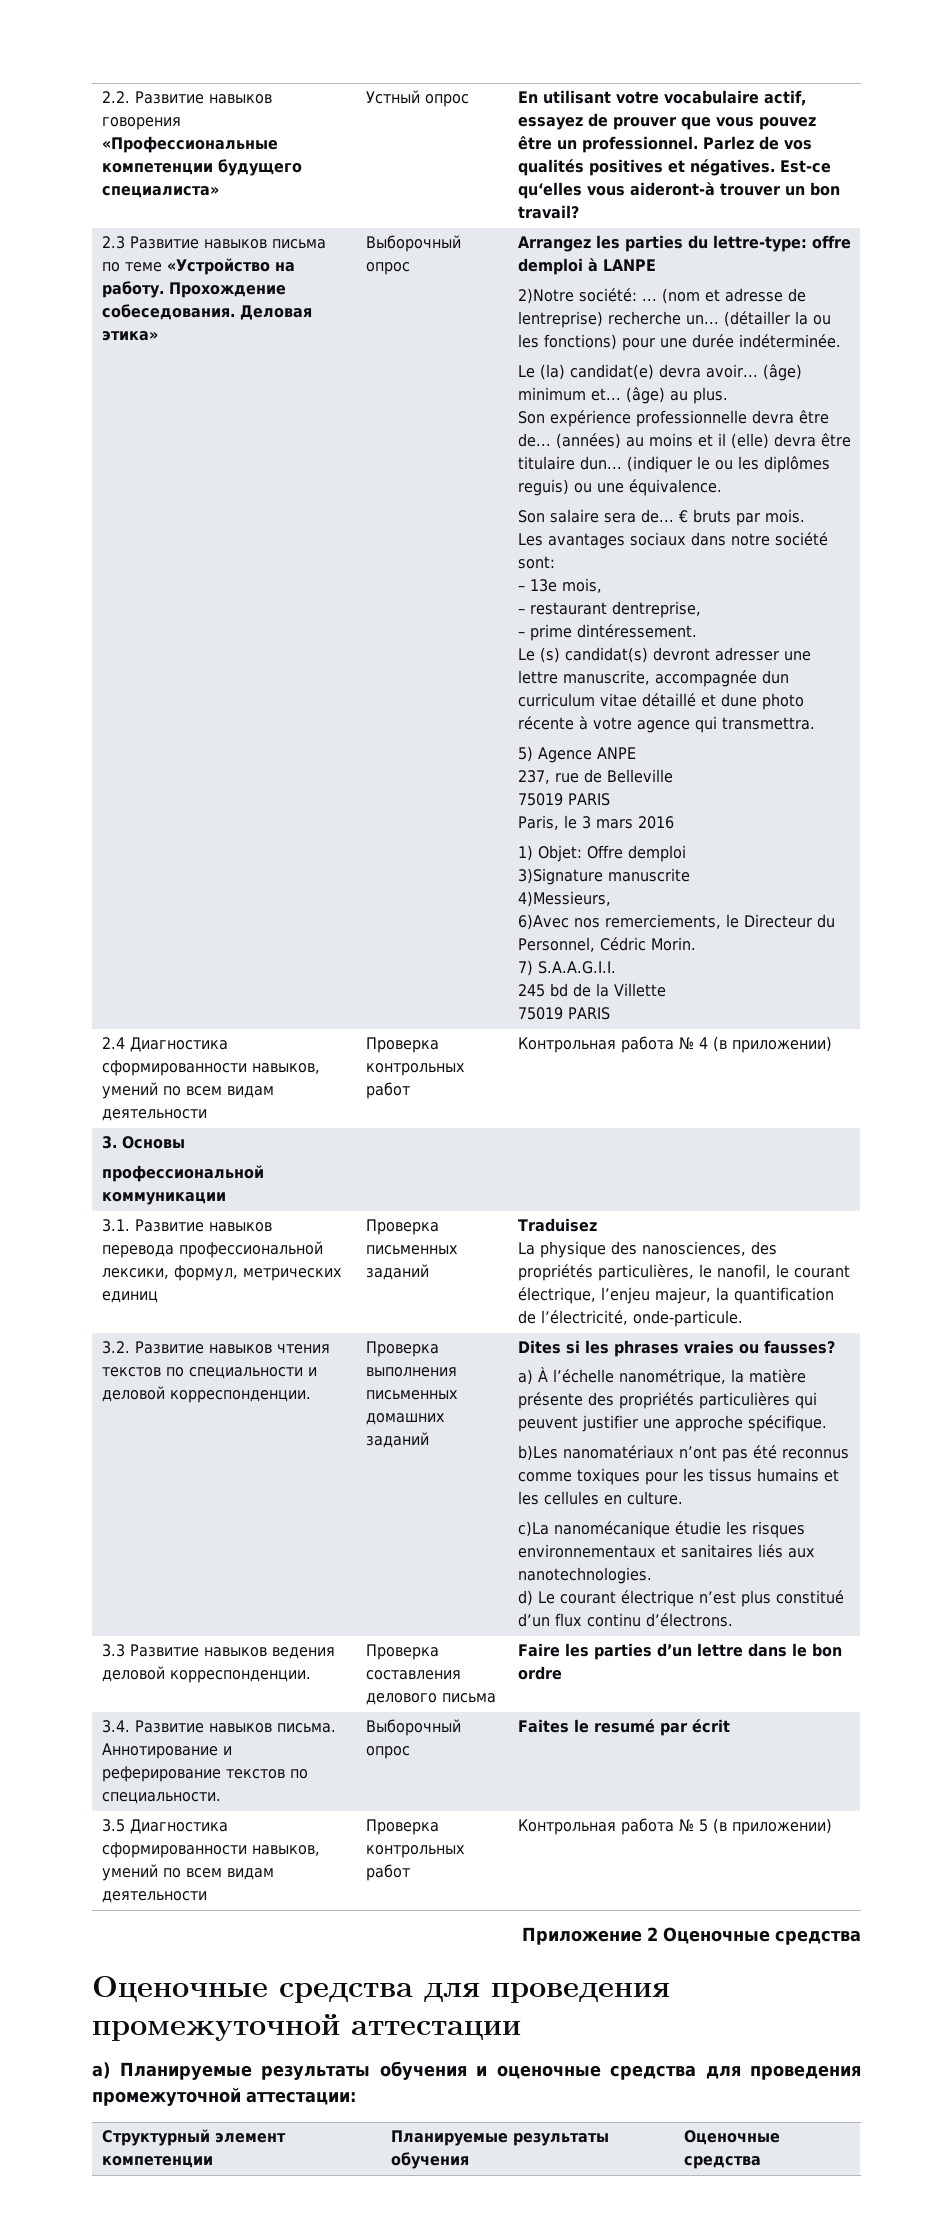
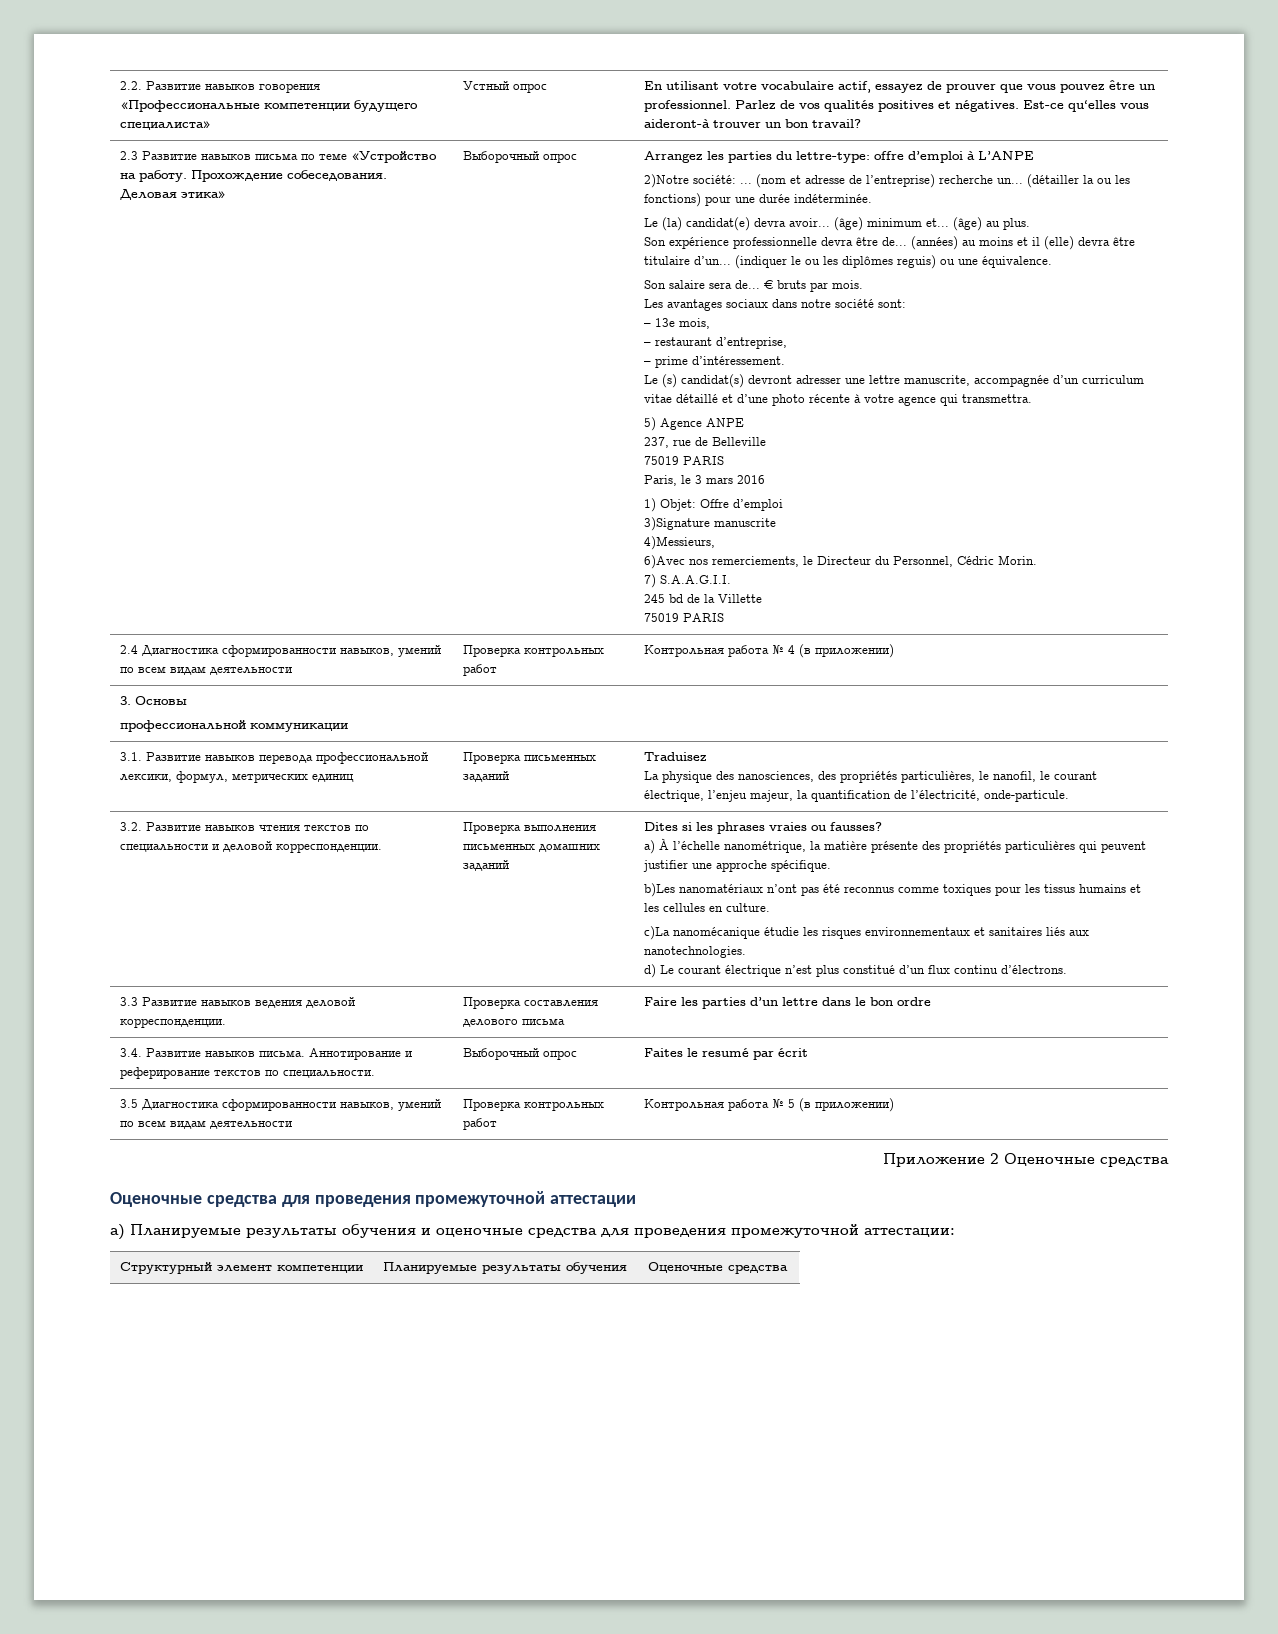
- Arrangez les parties du lettre-type: offre demploi à LANPE
+ Arrangez les parties du lettre-type: offre d’emploi à L’ANPE
- (nom et adresse de lentreprise) recherche un...
+ (nom et adresse de l’entreprise) recherche un...
- (années) au moins et il (elle) devra être titulaire dun...
+ (années) au moins et il (elle) devra être titulaire d’un...
- – restaurant dentreprise,
+ – restaurant d’entreprise,
- – prime dintéressement.
+ – prime d’intéressement.
- Le (s) candidat(s) devront adresser une lettre manuscrite, accompagnée dun curriculum vitae détaillé et dune photo récente à votre agence qui transmettra.
+ Le (s) candidat(s) devront adresser une lettre manuscrite, accompagnée d’un curriculum vitae détaillé et d’une photo récente à votre agence qui transmettra.
- 1) Objet: Offre demploi
+ 1) Objet: Offre d’emploi

